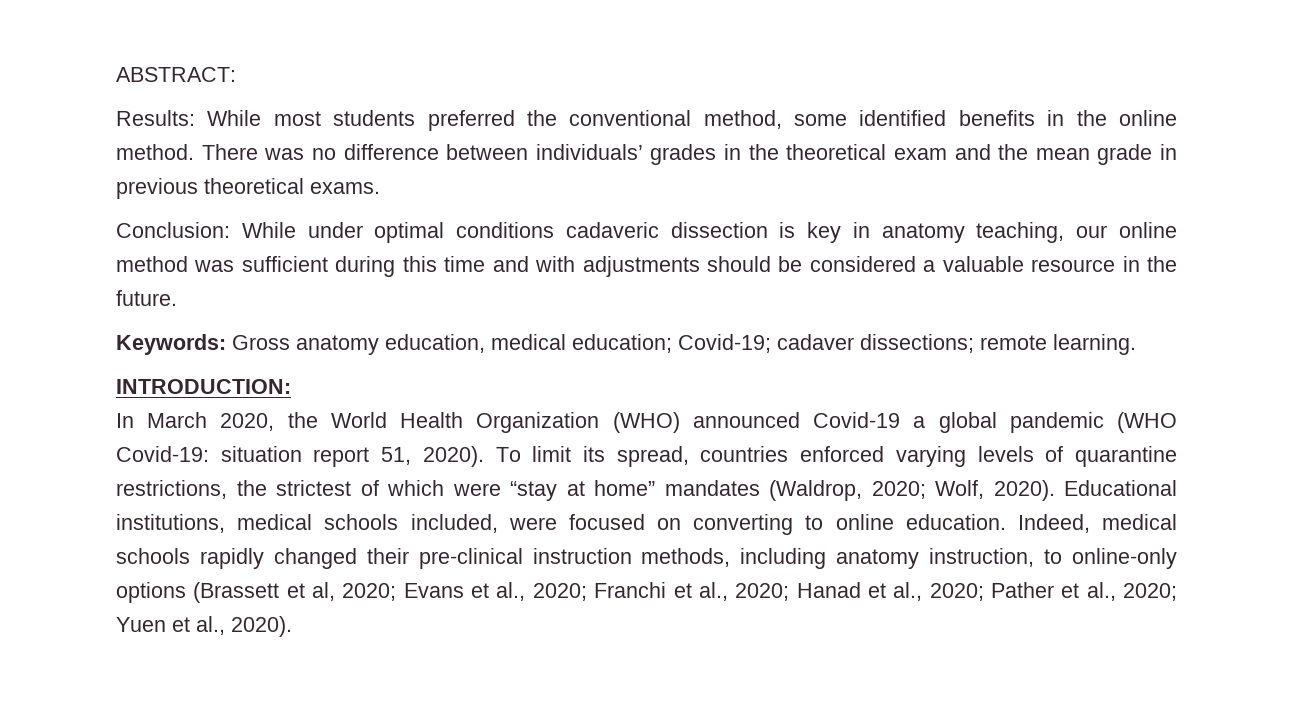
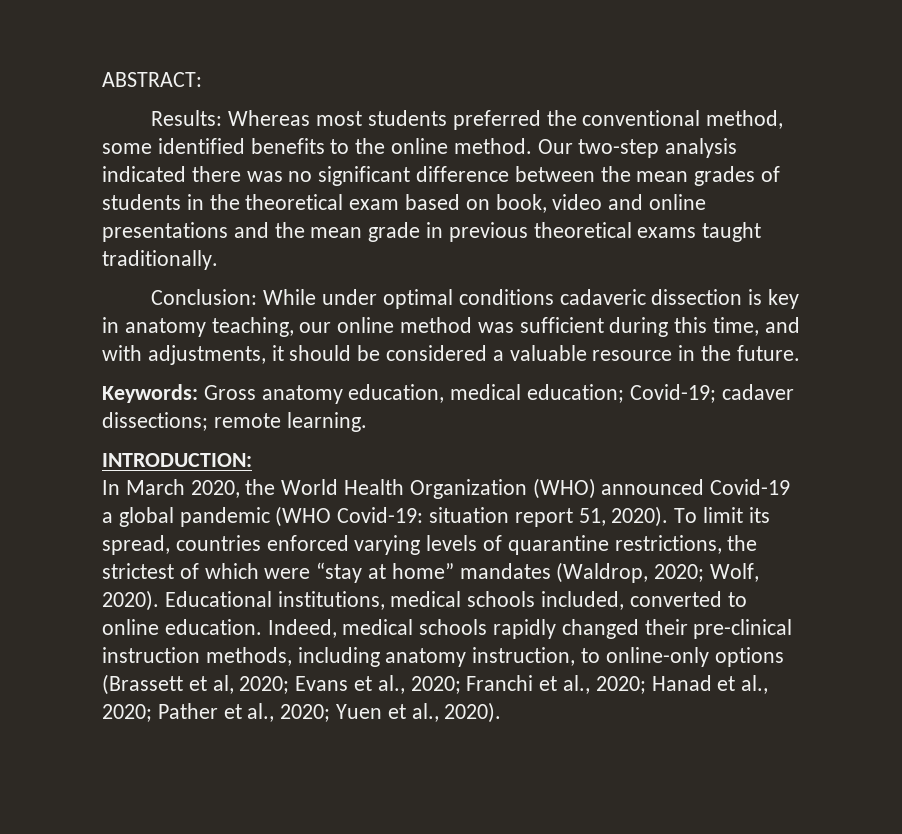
- Results: While most students preferred the conventional method, some identified benefits in the online method.
+ Results: Whereas most students preferred the conventional method, some identified benefits to the online method.
- There was no difference between individuals’ grades in the theoretical exam and the mean grade in previous theoretical exams.
+ Our two-step analysis indicated there was no significant difference between the mean grades of students in the theoretical exam based on book, video and online presentations and the mean grade in previous theoretical exams taught traditionally.
- Conclusion: While under optimal conditions cadaveric dissection is key in anatomy teaching, our online method was sufficient during this time and with adjustments should be considered a valuable resource in the future.
+ Conclusion: While under optimal conditions cadaveric dissection is key in anatomy teaching, our online method was sufficient during this time, and with adjustments, it should be considered a valuable resource in the future.
- Educational institutions, medical schools included, were focused on converting to online education.
+ Educational institutions, medical schools included, converted to online education.

